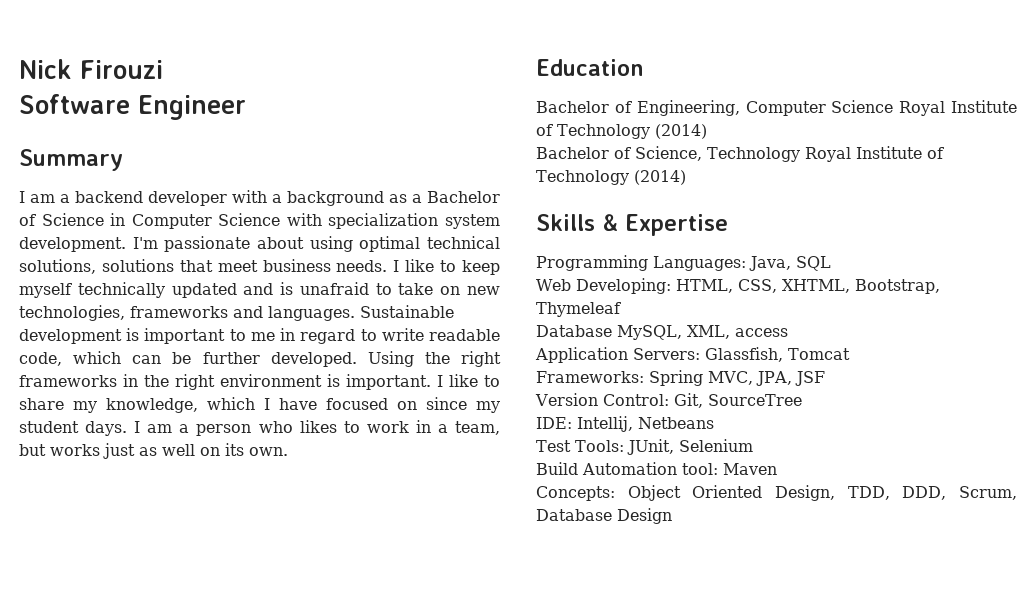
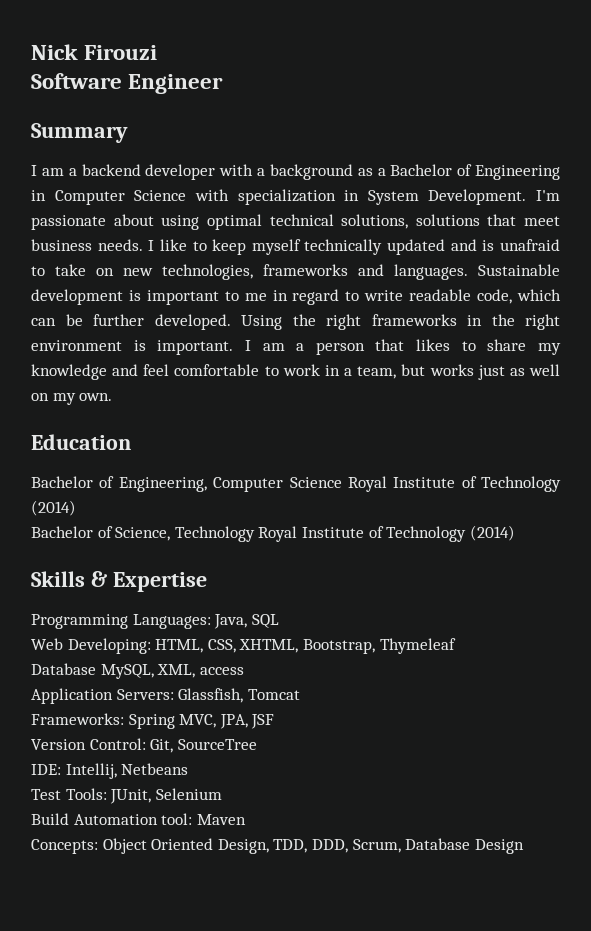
- I am a backend developer with a background as a Bachelor of Science in Computer Science with specialization system development.
+ I am a backend developer with a background as a Bachelor of Engineering in Computer Science with specialization in System Development.
- I like to share my knowledge, which I have focused on since my student days. I am a person who likes to work in a team, but works just as well on its own.
+ I am a person that likes to share my knowledge and feel comfortable to work in a team, but works just as well on my own.

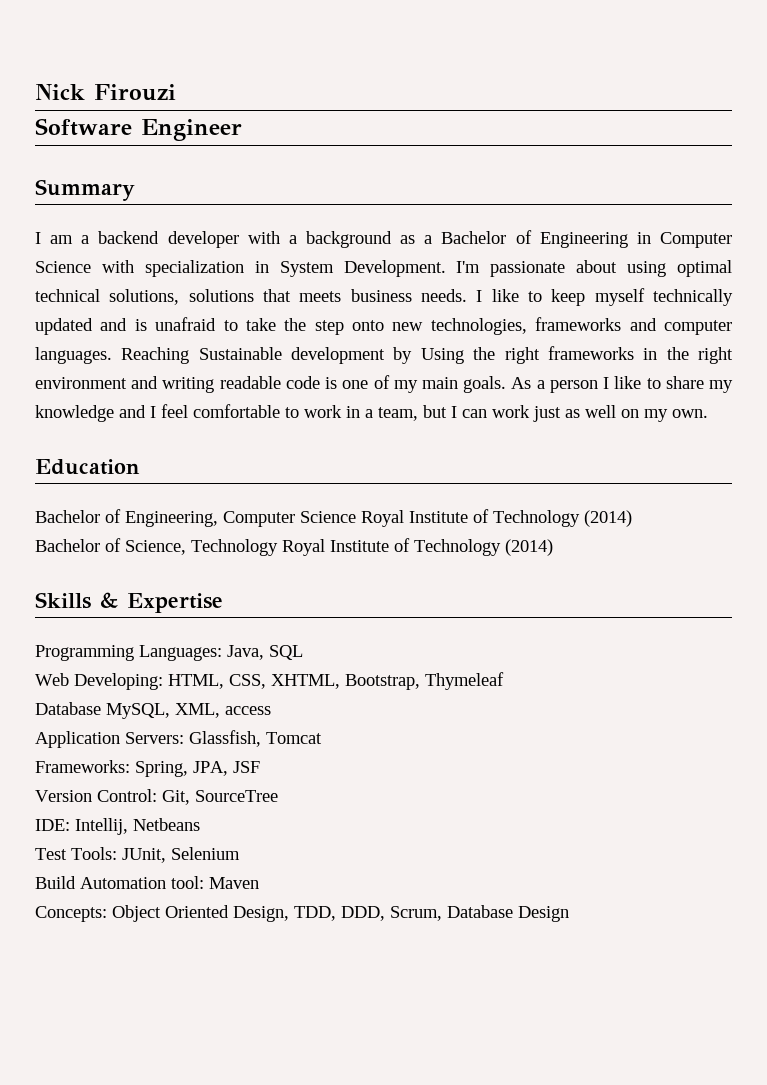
- I'm passionate about using optimal technical solutions, solutions that meet business needs.
+ I'm passionate about using optimal technical solutions, solutions that meets business needs.
- I like to keep myself technically updated and is unafraid to take on new technologies, frameworks and languages. Sustainable development is important to me in regard to write readable code, which can be further developed. Using the right frameworks in the right environment is important. I am a person that likes to share my knowledge and feel comfortable to work in a team, but works just as well on my own.
+ I like to keep myself technically updated and is unafraid to take the step onto new technologies, frameworks and computer languages. Reaching Sustainable development by Using the right frameworks in the right environment and writing readable code is one of my main goals. As a person I like to share my knowledge and I feel comfortable to work in a team, but I can work just as well on my own.
- Frameworks: Spring MVC, JPA, JSF
+ Frameworks: Spring, JPA, JSF

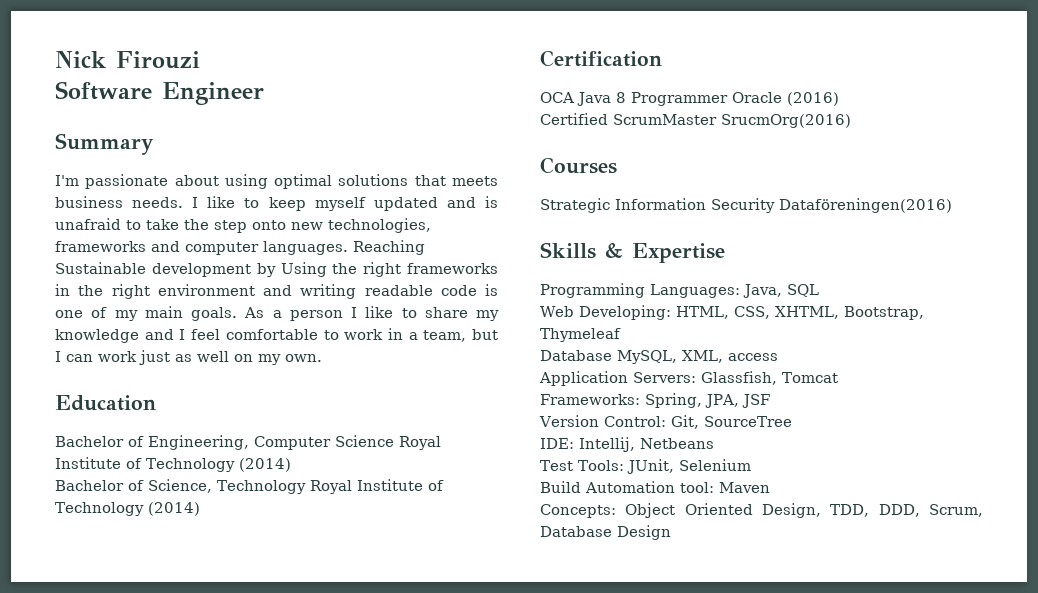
- I am a backend developer with a background as a Bachelor of Engineering in Computer Science with specialization in System Development. I'm passionate about using optimal technical solutions, solutions that meets business needs.
+ I'm passionate about using optimal solutions that meets business needs.
- I like to keep myself technically updated and is unafraid to take the step onto new technologies, frameworks and computer languages.
+ I like to keep myself updated and is unafraid to take the step onto new technologies, frameworks and computer languages.
+ Certification
+ OCA Java 8 Programmer Oracle (2016)
+ Certified ScrumMaster SrucmOrg(2016)
+ Courses
+ Strategic Information Security Dataföreningen(2016)

